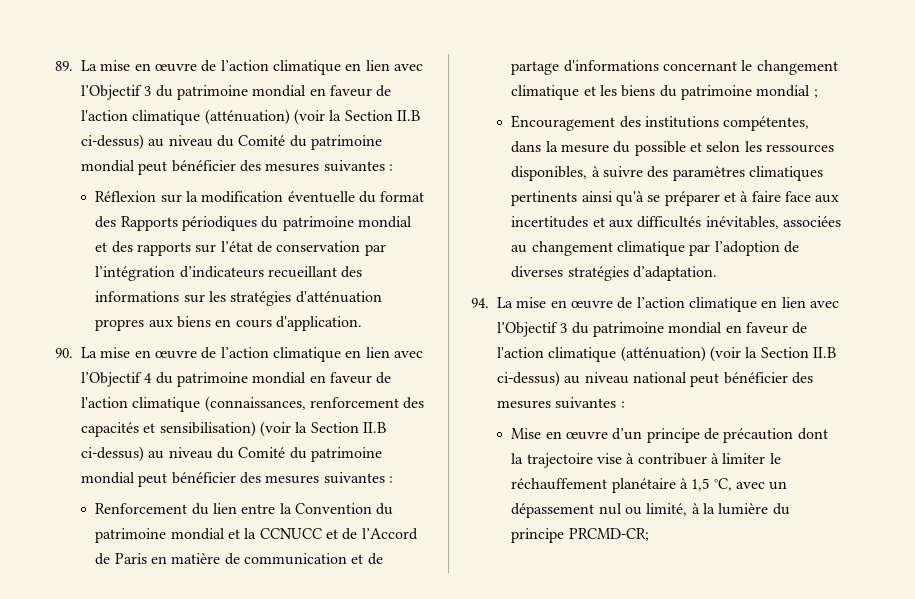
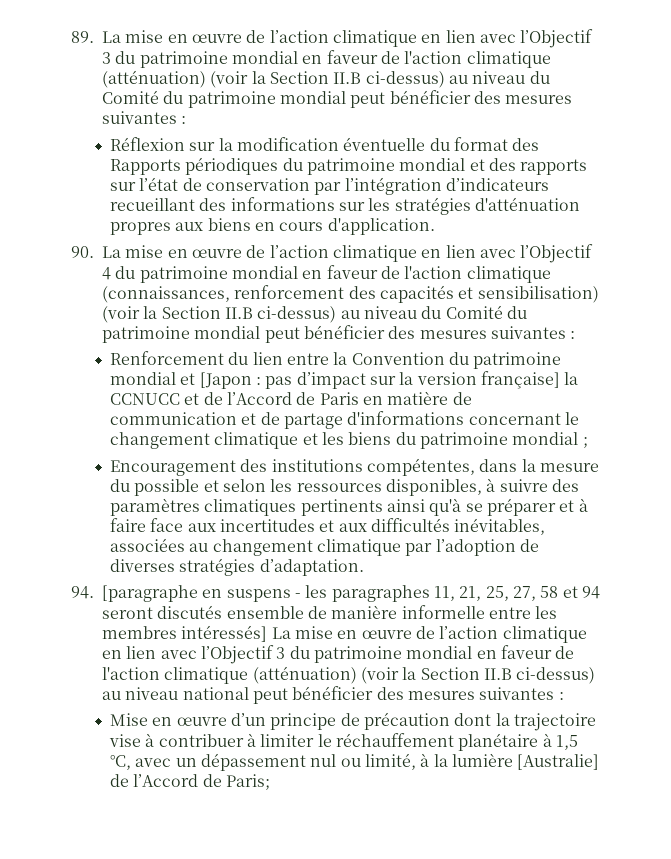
- Renforcement du lien entre la Convention du patrimoine mondial et la CCNUCC et de l’Accord de Paris en matière de communication et de partage d'informations concernant le changement climatique et les biens du patrimoine mondial ;
+ Renforcement du lien entre la Convention du patrimoine mondial et [Japon : pas d’impact sur la version française] la CCNUCC et de l’Accord de Paris en matière de communication et de partage d'informations concernant le changement climatique et les biens du patrimoine mondial ;
- 94. La mise en œuvre de l’action climatique en lien avec l’Objectif 3 du patrimoine mondial en faveur de l'action climatique (atténuation) (voir la Section II.B ci-dessus) au niveau national peut bénéficier des mesures suivantes :
+ 94. [paragraphe en suspens - les paragraphes 11, 21, 25, 27, 58 et 94 seront discutés ensemble de manière informelle entre les membres intéressés] La mise en œuvre de l’action climatique en lien avec l’Objectif 3 du patrimoine mondial en faveur de l'action climatique (atténuation) (voir la Section II.B ci-dessus) au niveau national peut bénéficier des mesures suivantes :
- Mise en œuvre d’un principe de précaution dont la trajectoire vise à contribuer à limiter le réchauffement planétaire à 1,5 °C, avec un dépassement nul ou limité, à la lumière du principe PRCMD-CR;
+ Mise en œuvre d’un principe de précaution dont la trajectoire vise à contribuer à limiter le réchauffement planétaire à 1,5 °C, avec un dépassement nul ou limité, à la lumière [Australie] de l’Accord de Paris;

